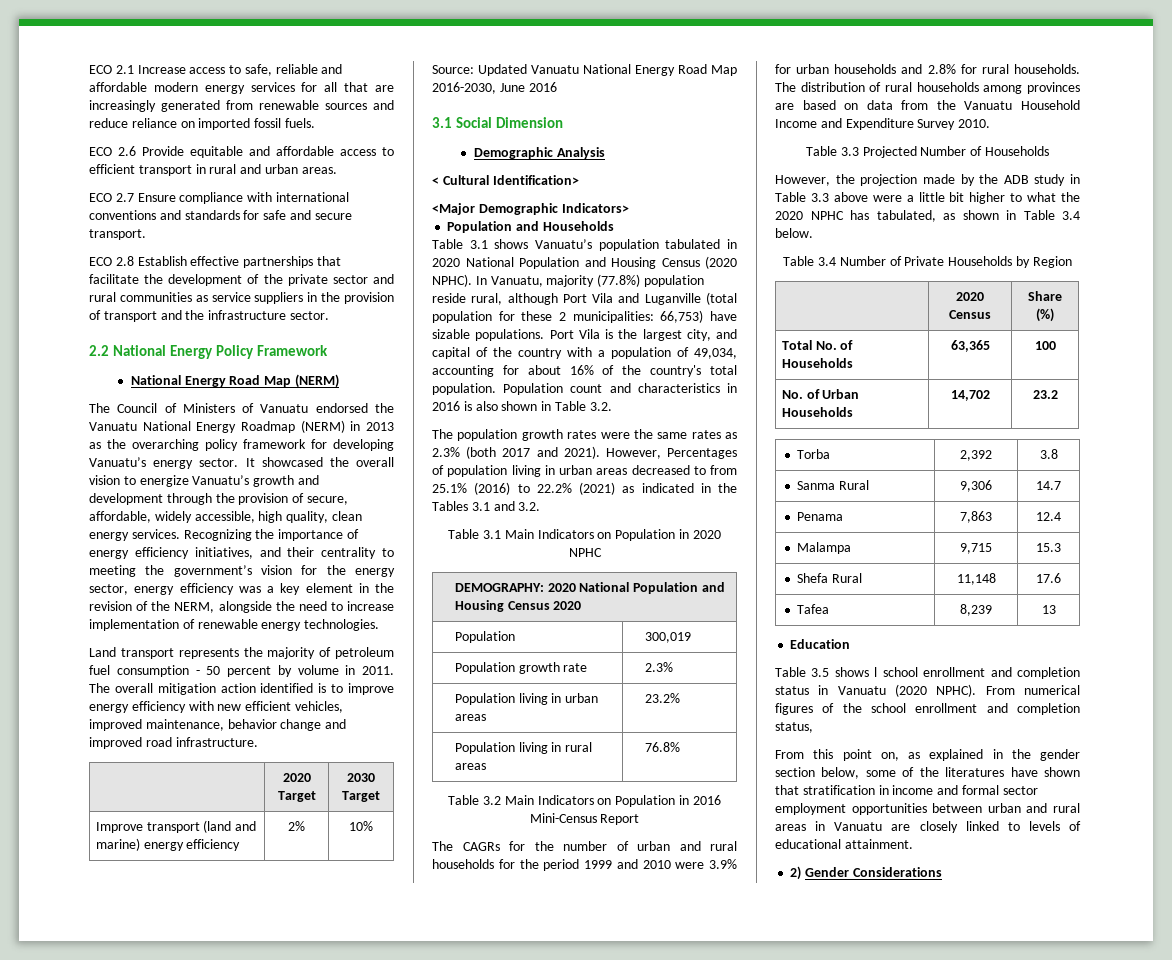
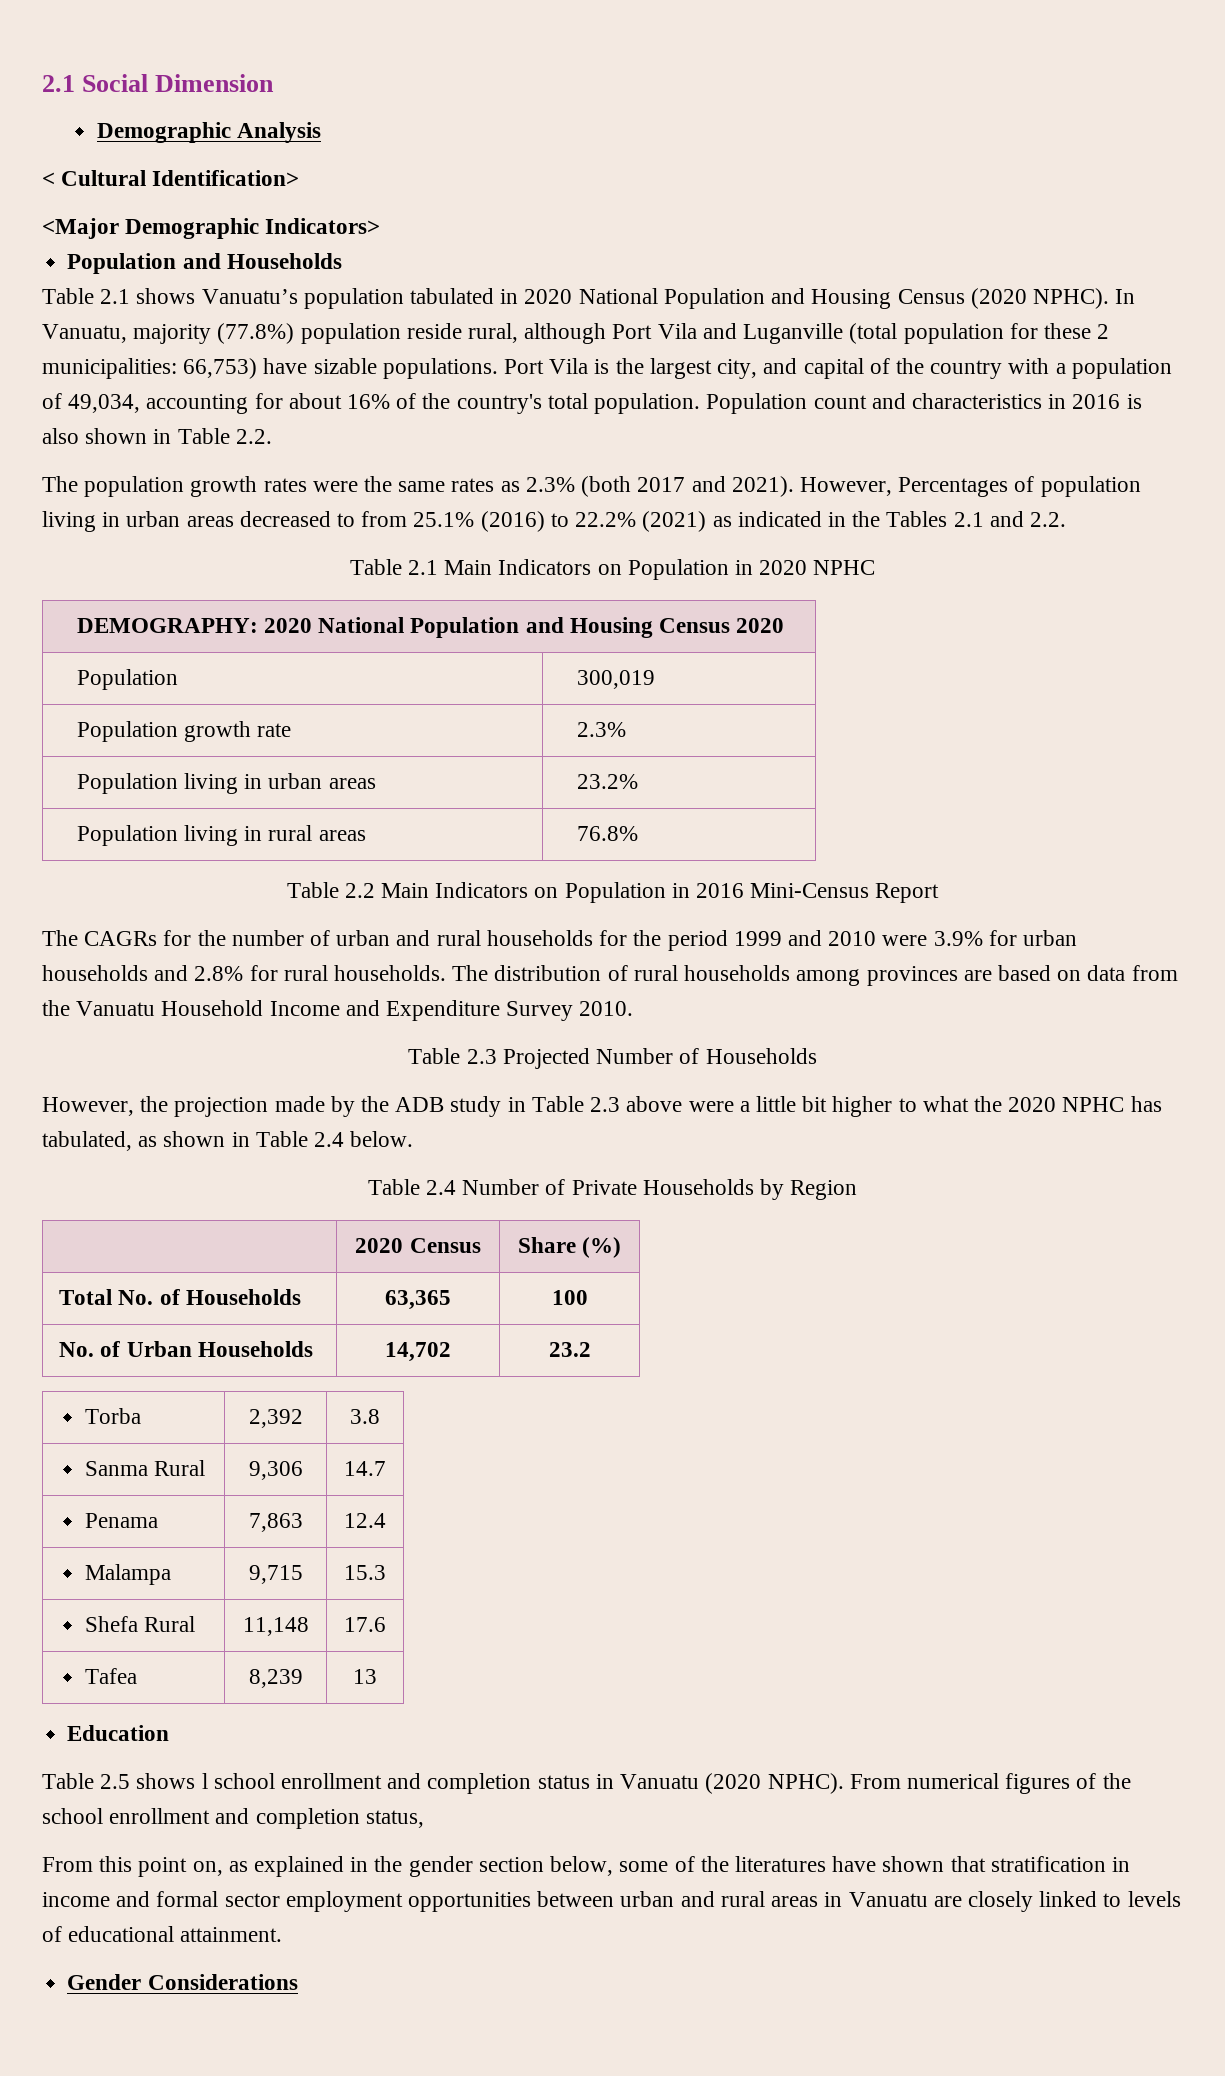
- ECO 2.1 Increase access to safe, reliable and affordable modern energy services for all that are increasingly generated from renewable sources and reduce reliance on imported fossil fuels.
- ECO 2.6 Provide equitable and affordable access to efficient transport in rural and urban areas.
- ECO 2.7 Ensure compliance with international conventions and standards for safe and secure transport.
- ECO 2.8 Establish effective partnerships that facilitate the development of the private sector and rural communities as service suppliers in the provision of transport and the infrastructure sector.
- 2.2 National Energy Policy Framework
- National Energy Road Map (NERM)
- The Council of Ministers of Vanuatu endorsed the Vanuatu National Energy Roadmap (NERM) in 2013 as the overarching policy framework for developing Vanuatu’s energy sector. It showcased the overall vision to energize Vanuatu’s growth and development through the provision of secure, affordable, widely accessible, high quality, clean energy services. Recognizing the importance of energy efficiency initiatives, and their centrality to meeting the government’s vision for the energy sector, energy efficiency was a key element in the revision of the NERM, alongside the need to increase implementation of renewable energy technologies.
- Land transport represents the majority of petroleum fuel consumption - 50 percent by volume in 2011. The overall mitigation action identified is to improve energy efficiency with new efficient vehicles, improved maintenance, behavior change and improved road infrastructure.
- | 2020 Target | 2030 Target
- Improve transport (land and marine) energy efficiency | 2% | 10%
- Source: Updated Vanuatu National Energy Road Map 2016-2030, June 2016
- 3.1 Social Dimension
+ 2.1 Social Dimension
- Table 3.1 shows Vanuatu’s population tabulated in 2020 National Population and Housing Census (2020 NPHC).
+ Table 2.1 shows Vanuatu’s population tabulated in 2020 National Population and Housing Census (2020 NPHC).
- Population count and characteristics in 2016 is also shown in Table 3.2.
+ Population count and characteristics in 2016 is also shown in Table 2.2.
- However, Percentages of population living in urban areas decreased to from 25.1% (2016) to 22.2% (2021) as indicated in the Tables 3.1 and 3.2.
- Table 3.1 Main Indicators on Population in 2020 NPHC
+ However, Percentages of population living in urban areas decreased to from 25.1% (2016) to 22.2% (2021) as indicated in the Tables 2.1 and 2.2.
+ Table 2.1 Main Indicators on Population in 2020 NPHC
- Table 3.2 Main Indicators on Population in 2016 Mini-Census Report
+ Table 2.2 Main Indicators on Population in 2016 Mini-Census Report
- Table 3.3 Projected Number of Households
+ Table 2.3 Projected Number of Households
- However, the projection made by the ADB study in Table 3.3 above were a little bit higher to what the 2020 NPHC has tabulated, as shown in Table 3.4 below.
+ However, the projection made by the ADB study in Table 2.3 above were a little bit higher to what the 2020 NPHC has tabulated, as shown in Table 2.4 below.
- Table 3.4 Number of Private Households by Region
+ Table 2.4 Number of Private Households by Region
- Table 3.5 shows l school enrollment and completion status in Vanuatu (2020 NPHC).
+ Table 2.5 shows l school enrollment and completion status in Vanuatu (2020 NPHC).
- 2) Gender Considerations
+ Gender Considerations

